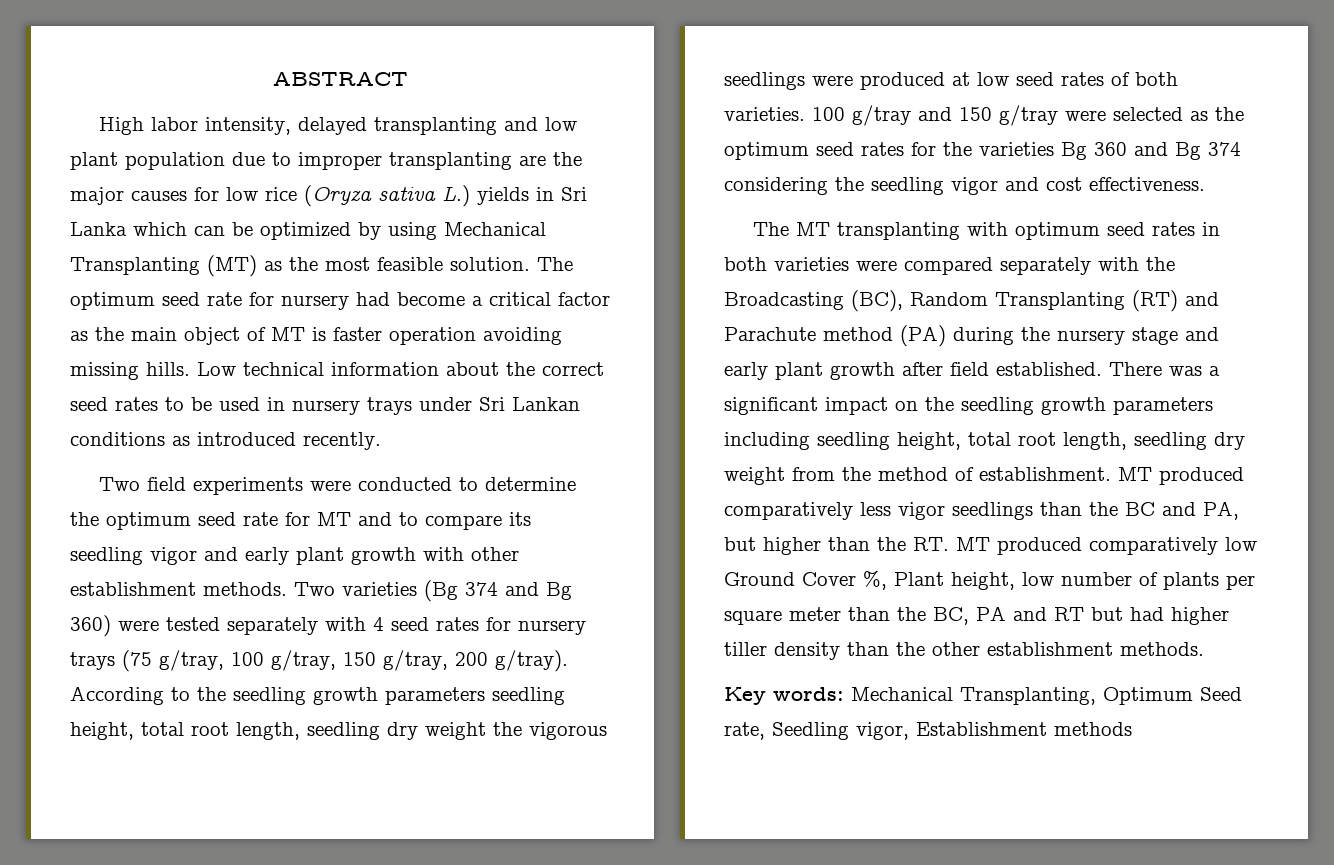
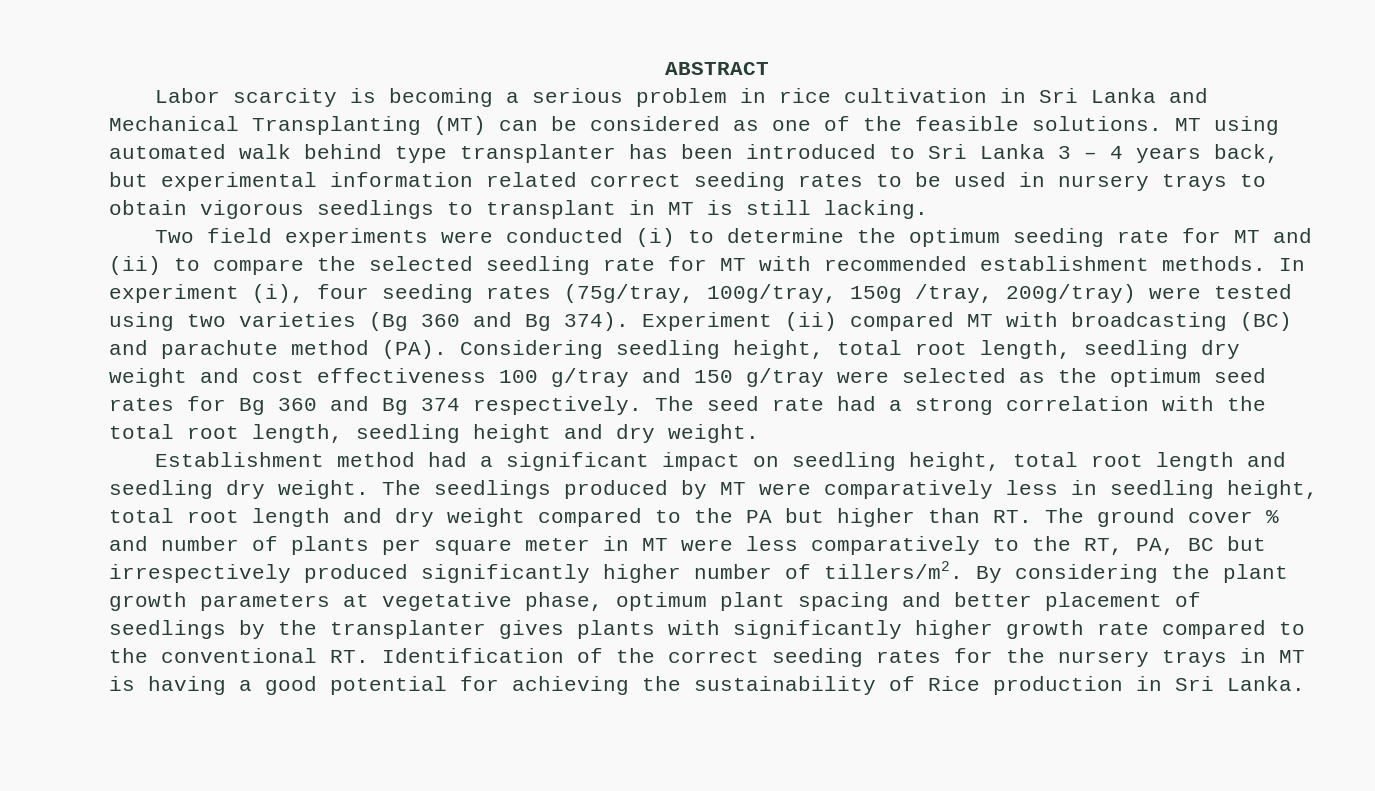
- High labor intensity, delayed transplanting and low plant population due to improper transplanting are the major causes for low rice (Oryza sativa L.) yields in Sri Lanka which can be optimized by using Mechanical Transplanting (MT) as the most feasible solution. The optimum seed rate for nursery had become a critical factor as the main object of MT is faster operation avoiding missing hills. Low technical information about the correct seed rates to be used in nursery trays under Sri Lankan conditions as introduced recently.
+ Labor scarcity is becoming a serious problem in rice cultivation in Sri Lanka and Mechanical Transplanting (MT) can be considered as one of the feasible solutions. MT using automated walk behind type transplanter has been introduced to Sri Lanka 3 – 4 years back, but experimental information related correct seeding rates to be used in nursery trays to obtain vigorous seedlings to transplant in MT is still lacking.
- Two field experiments were conducted to determine the optimum seed rate for MT and to compare its seedling vigor and early plant growth with other establishment methods. Two varieties (Bg 374 and Bg 360) were tested separately with 4 seed rates for nursery trays (75 g/tray, 100 g/tray, 150 g/tray, 200 g/tray). According to the seedling growth parameters seedling height, total root length, seedling dry weight the vigorous seedlings were produced at low seed rates of both varieties. 100 g/tray and 150 g/tray were selected as the optimum seed rates for the varieties Bg 360 and Bg 374 considering the seedling vigor and cost effectiveness.
- The MT transplanting with optimum seed rates in both varieties were compared separately with the Broadcasting (BC), Random Transplanting (RT) and Parachute method (PA) during the nursery stage and early plant growth after field established. There was a significant impact on the seedling growth parameters including seedling height, total root length, seedling dry weight from the method of establishment. MT produced comparatively less vigor seedlings than the BC and PA, but higher than the RT. MT produced comparatively low Ground Cover %, Plant height, low number of plants per square meter than the BC, PA and RT but had higher tiller density than the other establishment methods.
- Key words: Mechanical Transplanting, Optimum Seed rate, Seedling vigor, Establishment methods
+ Two field experiments were conducted (i) to determine the optimum seeding rate for MT and (ii) to compare the selected seedling rate for MT with recommended establishment methods. In experiment (i), four seeding rates (75g/tray, 100g/tray, 150g /tray, 200g/tray) were tested using two varieties (Bg 360 and Bg 374). Experiment (ii) compared MT with broadcasting (BC) and parachute method (PA). Considering seedling height, total root length, seedling dry weight and cost effectiveness 100 g/tray and 150 g/tray were selected as the optimum seed rates for Bg 360 and Bg 374 respectively. The seed rate had a strong correlation with the total root length, seedling height and dry weight.
+ Establishment method had a significant impact on seedling height, total root length and seedling dry weight. The seedlings produced by MT were comparatively less in seedling height, total root length and dry weight compared to the PA but higher than RT. The ground cover % and number of plants per square meter in MT were less comparatively to the RT, PA, BC but irrespectively produced significantly higher number of tillers/m2. By considering the plant growth parameters at vegetative phase, optimum plant spacing and better placement of seedlings by the transplanter gives plants with significantly higher growth rate compared to the conventional RT. Identification of the correct seeding rates for the nursery trays in MT is having a good potential for achieving the sustainability of Rice production in Sri Lanka.

